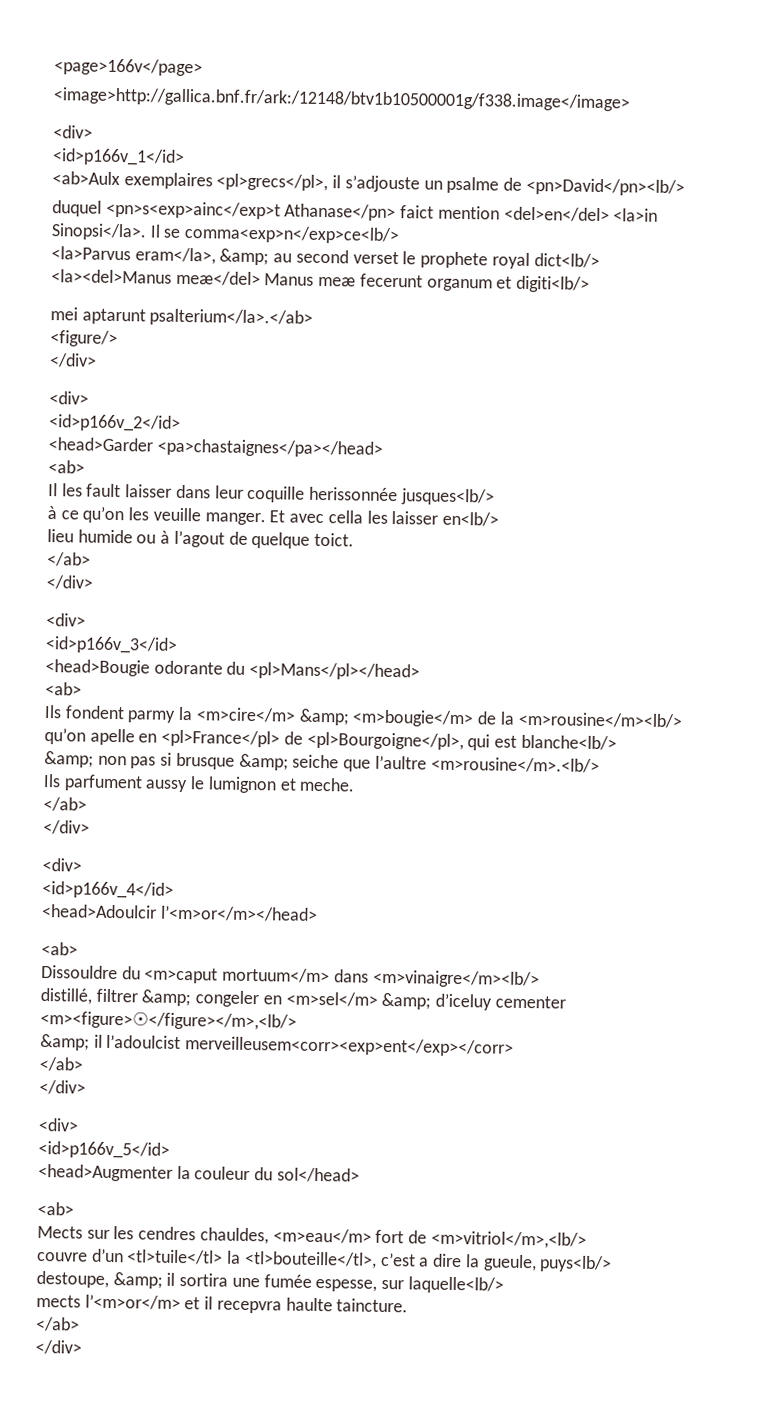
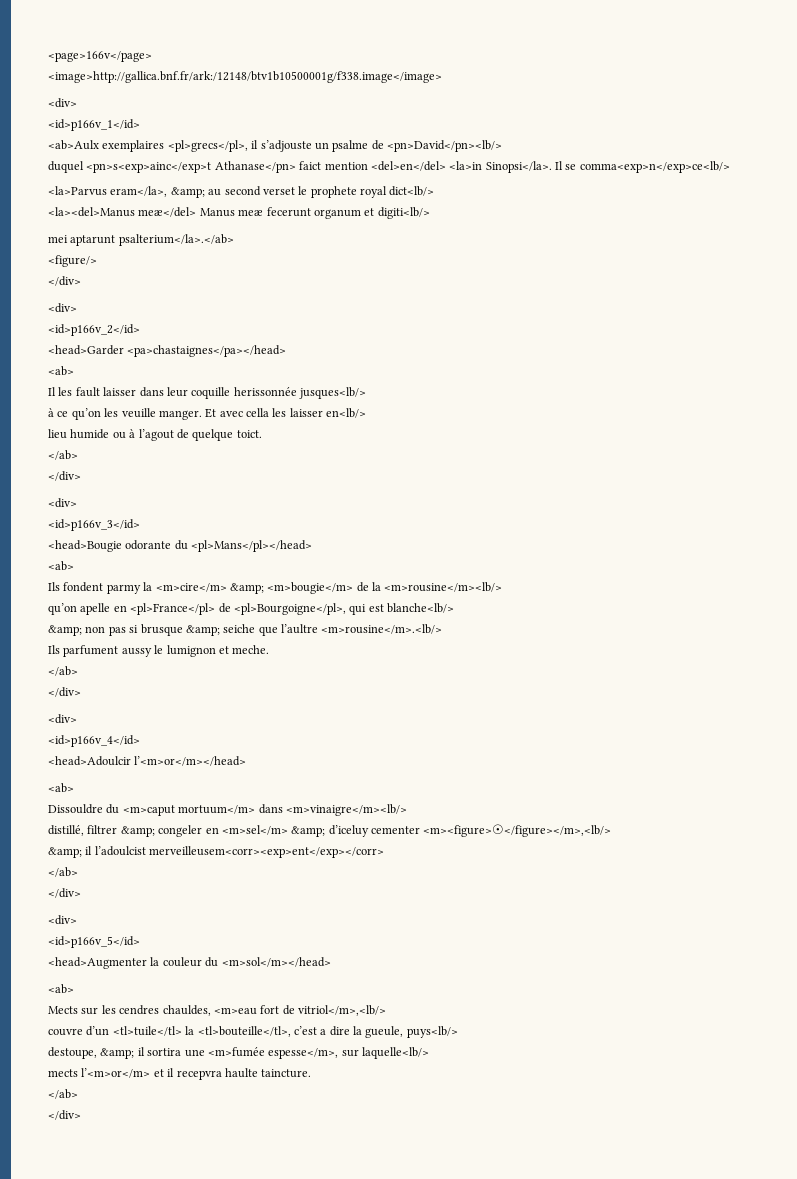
- <head>Augmenter la couleur du sol</head>
+ <head>Augmenter la couleur du <m>sol</m></head>
- Mects sur les cendres chauldes, <m>eau</m> fort de <m>vitriol</m>,<lb/>
+ Mects sur les cendres chauldes, <m>eau fort de vitriol</m>,<lb/>
- destoupe, &amp; il sortira une fumée espesse, sur laquelle<lb/>
+ destoupe, &amp; il sortira une <m>fumée espesse</m>, sur laquelle<lb/>

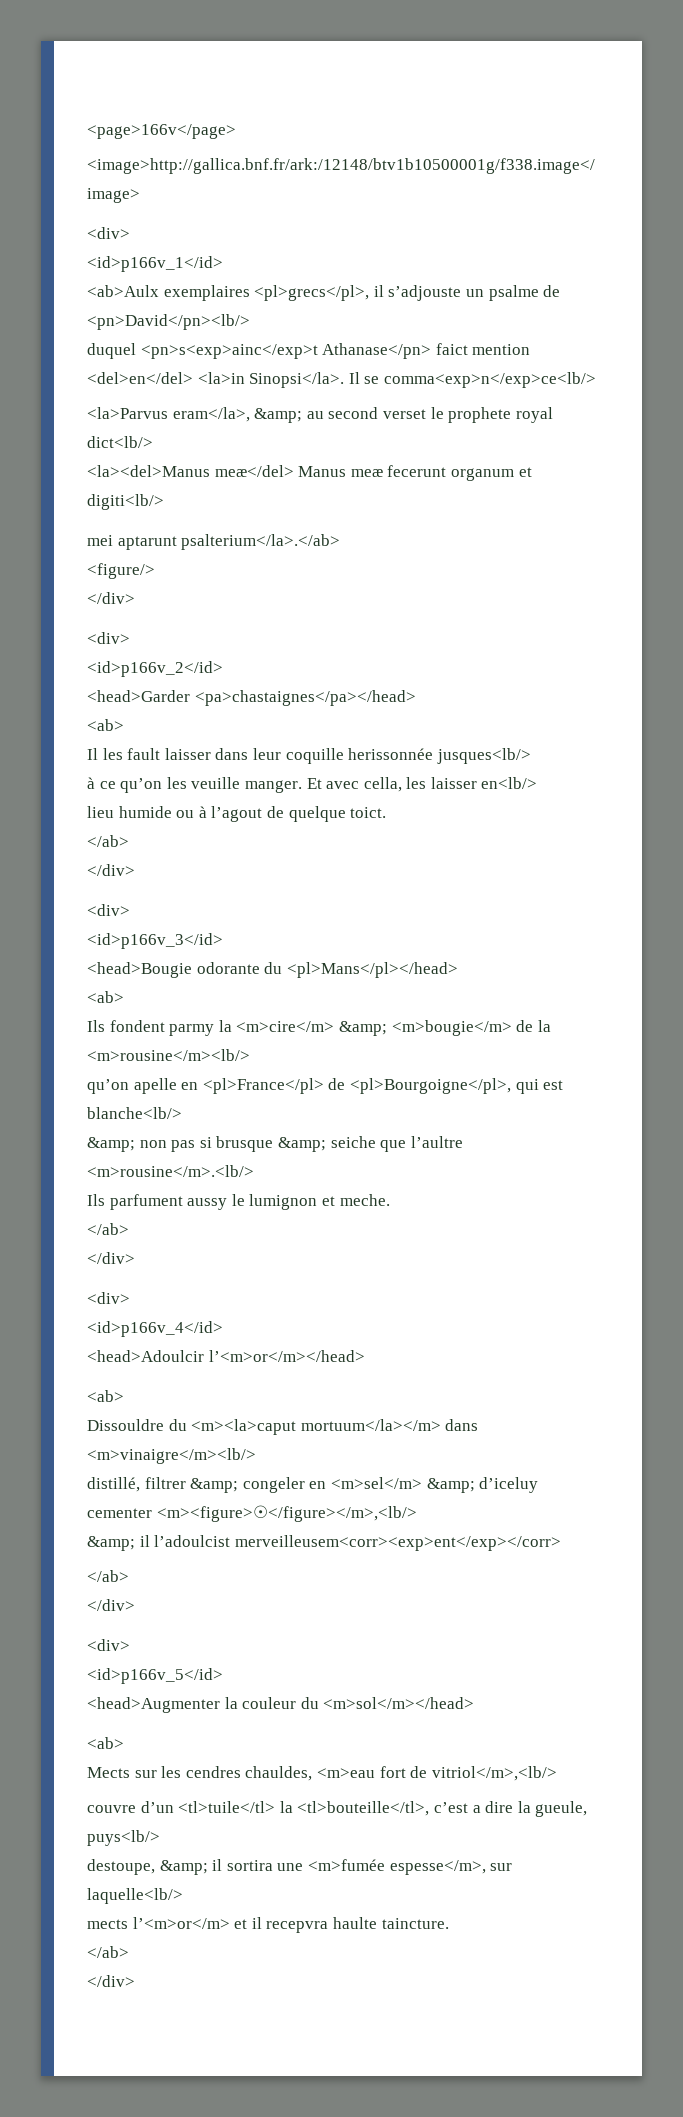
- Et avec cella les laisser en<lb/>
+ Et avec cella, les laisser en<lb/>
- Dissouldre du <m>caput mortuum</m> dans <m>vinaigre</m><lb/>
+ Dissouldre du <m><la>caput mortuum</la></m> dans <m>vinaigre</m><lb/>

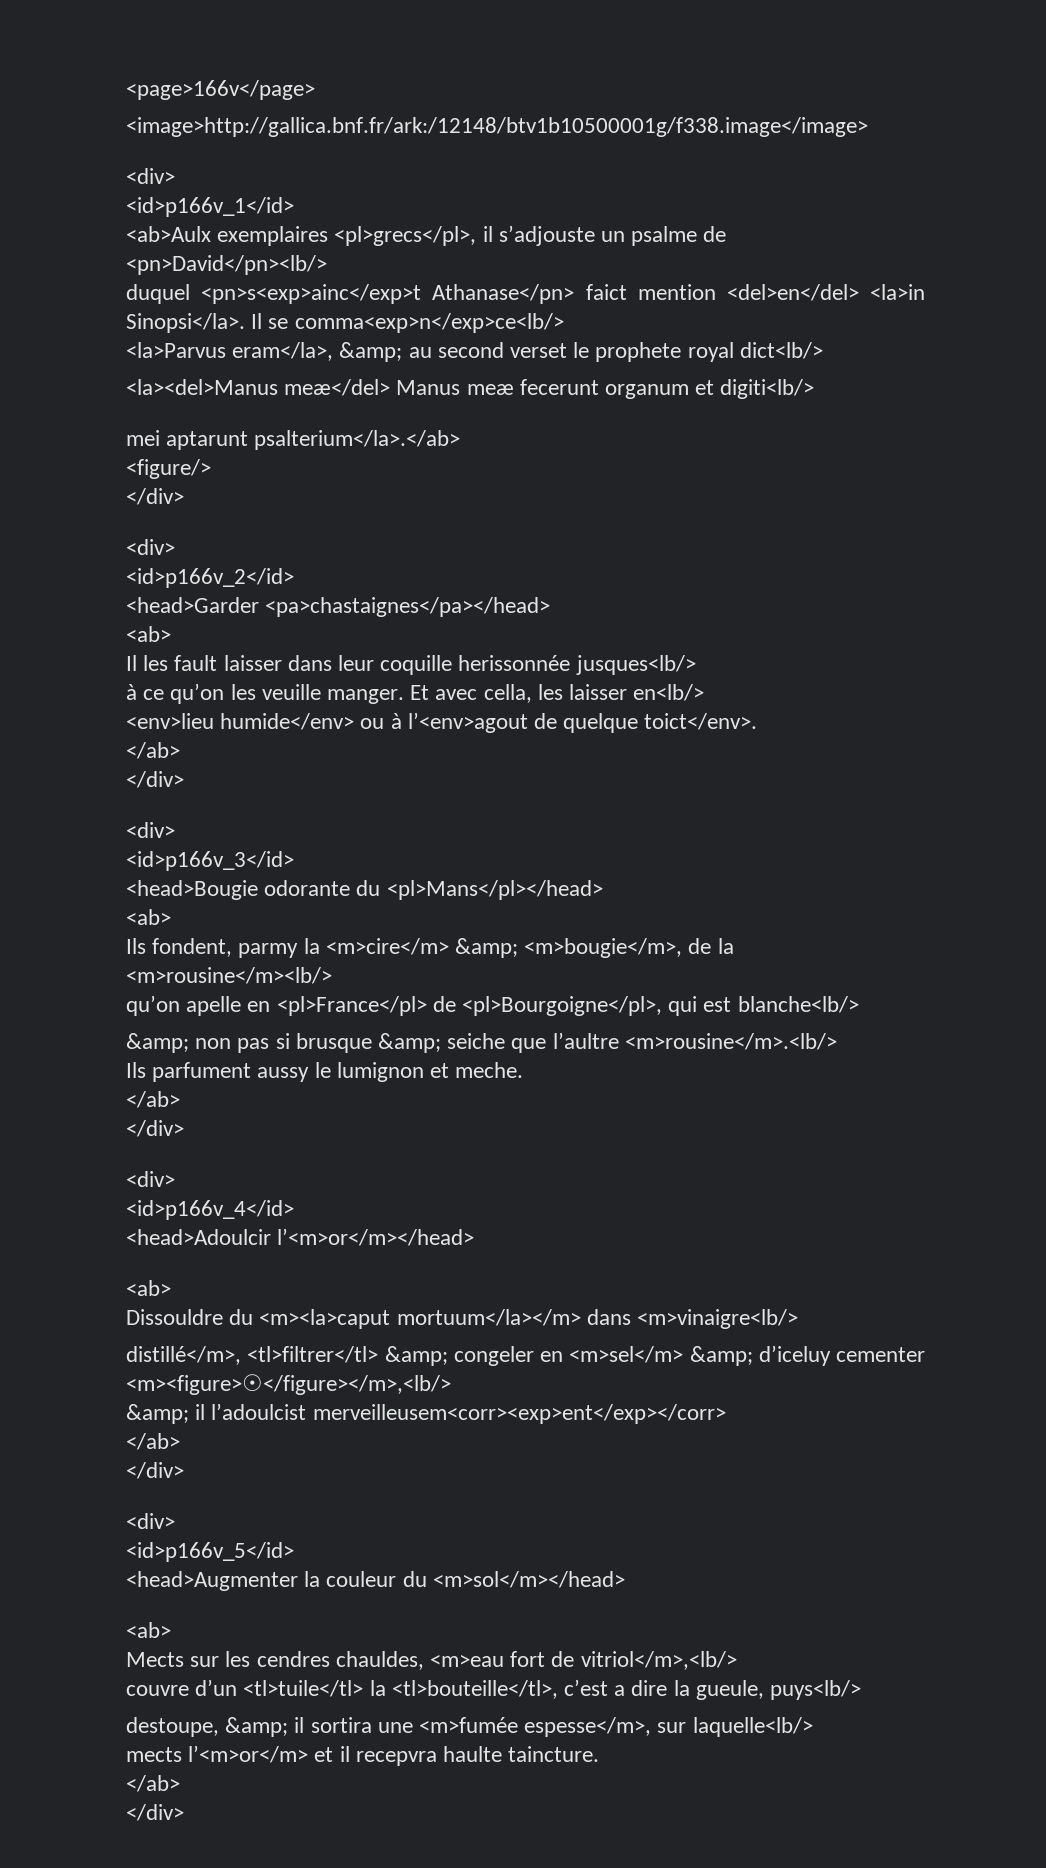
- lieu humide ou à l’agout de quelque toict.
+ <env>lieu humide</env> ou à l’<env>agout de quelque toict</env>.
- Ils fondent parmy la <m>cire</m> &amp; <m>bougie</m> de la <m>rousine</m><lb/>
+ Ils fondent, parmy la <m>cire</m> &amp; <m>bougie</m>, de la <m>rousine</m><lb/>
- Dissouldre du <m><la>caput mortuum</la></m> dans <m>vinaigre</m><lb/>
- distillé, filtrer &amp; congeler en <m>sel</m> &amp; d’iceluy cementer <m><figure>☉</figure></m>,<lb/>
+ Dissouldre du <m><la>caput mortuum</la></m> dans <m>vinaigre<lb/>
+ distillé</m>, <tl>filtrer</tl> &amp; congeler en <m>sel</m> &amp; d’iceluy cementer <m><figure>☉</figure></m>,<lb/>

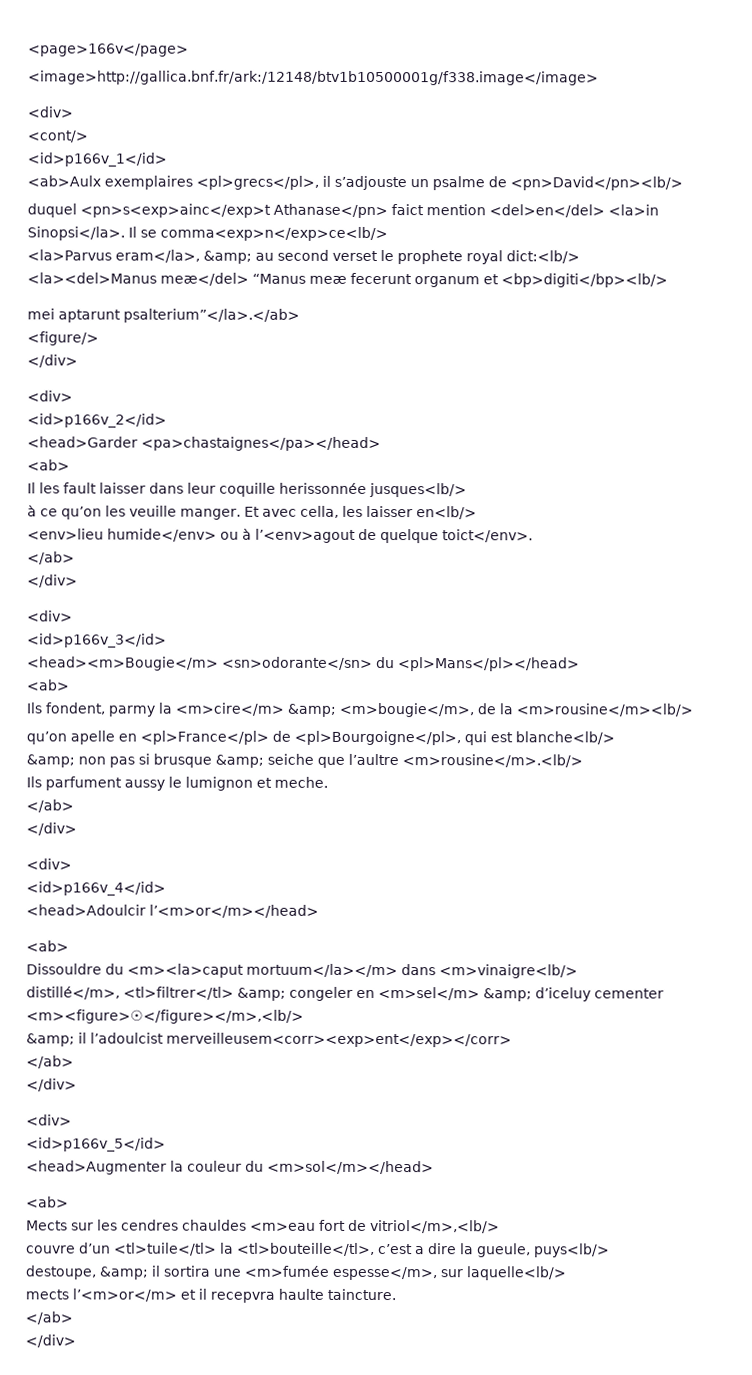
+ <cont/>
- <la>Parvus eram</la>, &amp; au second verset le prophete royal dict<lb/>
+ <la>Parvus eram</la>, &amp; au second verset le prophete royal dict:<lb/>
- <la><del>Manus meӕ</del> Manus meӕ fecerunt organum et digiti<lb/>
+ <la><del>Manus meӕ</del> “Manus meӕ fecerunt organum et <bp>digiti</bp><lb/>
- mei aptarunt psalterium</la>.</ab>
+ mei aptarunt psalterium”</la>.</ab>
- <head>Bougie odorante du <pl>Mans</pl></head>
+ <head><m>Bougie</m> <sn>odorante</sn> du <pl>Mans</pl></head>
- Mects sur les cendres chauldes, <m>eau fort de vitriol</m>,<lb/>
+ Mects sur les cendres chauldes <m>eau fort de vitriol</m>,<lb/>

